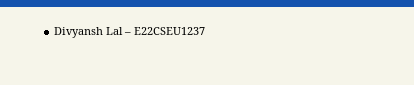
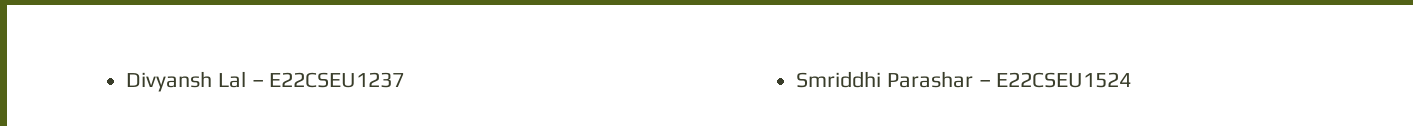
+ Smriddhi Parashar – E22CSEU1524

